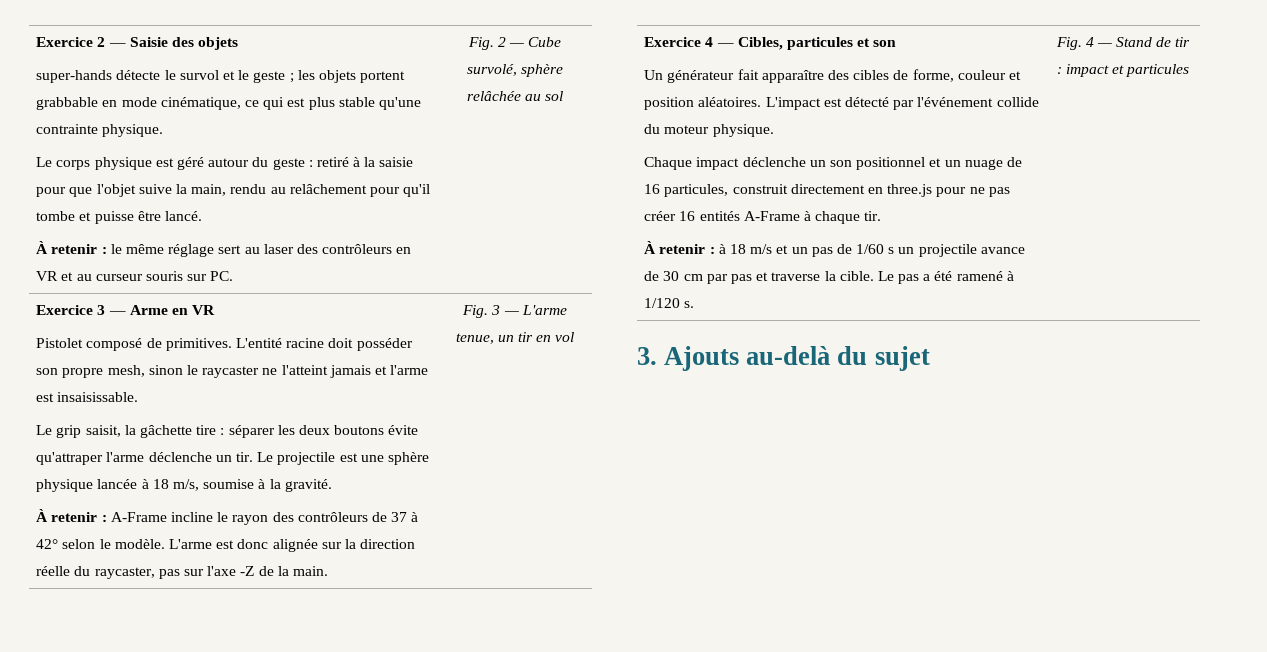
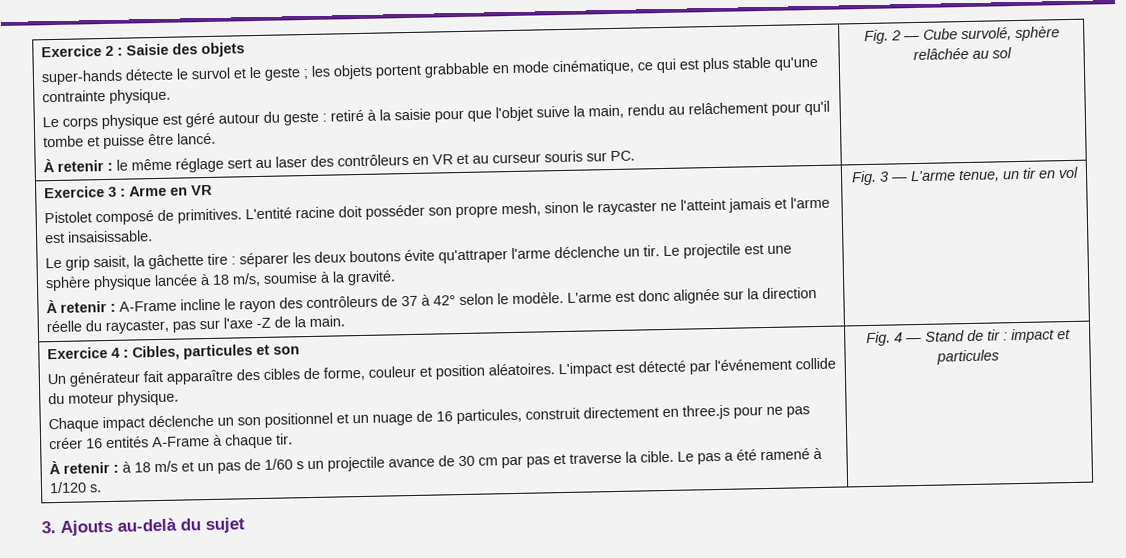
- Exercice 2 — Saisie des objets
+ Exercice 2 : Saisie des objets
- Exercice 3 — Arme en VR
+ Exercice 3 : Arme en VR
- Exercice 4 — Cibles, particules et son
+ Exercice 4 : Cibles, particules et son

